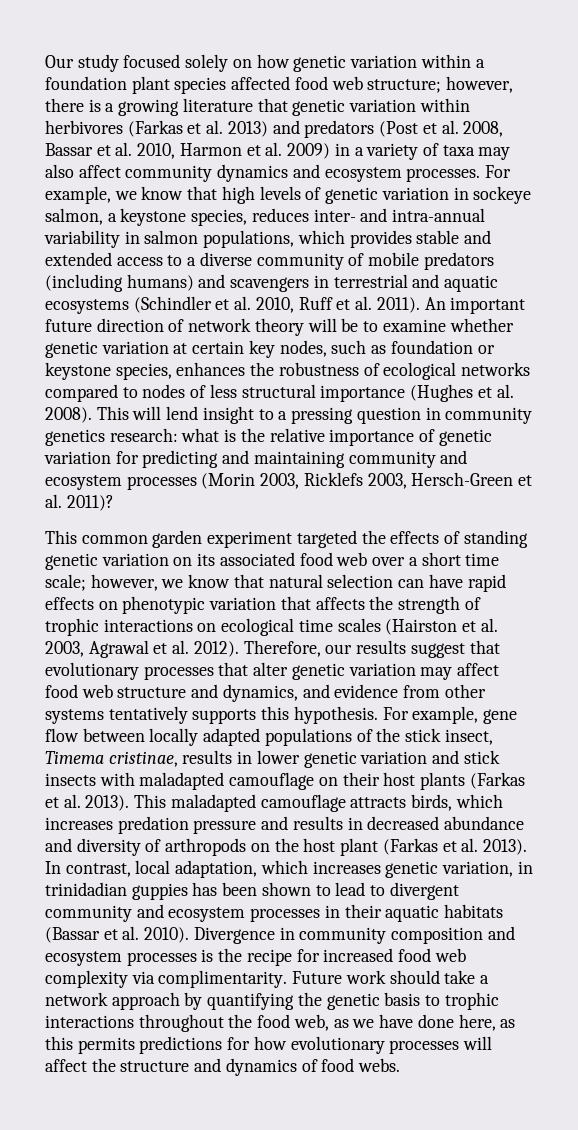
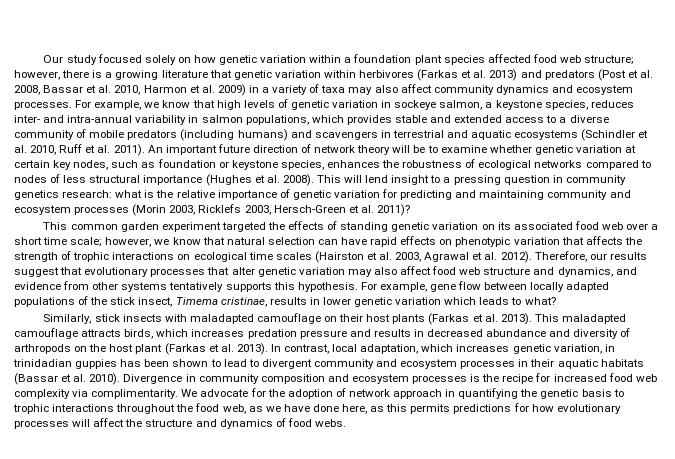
- Therefore, our results suggest that evolutionary processes that alter genetic variation may affect food web structure and dynamics, and evidence from other systems tentatively supports this hypothesis.
+ Therefore, our results suggest that evolutionary processes that alter genetic variation may also affect food web structure and dynamics, and evidence from other systems tentatively supports this hypothesis.
- For example, gene flow between locally adapted populations of the stick insect, Timema cristinae, results in lower genetic variation and stick insects with maladapted camouflage on their host plants (Farkas et al. 2013).
+ For example, gene flow between locally adapted populations of the stick insect, Timema cristinae, results in lower genetic variation which leads to what?
+ Similarly, stick insects with maladapted camouflage on their host plants (Farkas et al. 2013).
- Future work should take a network approach by quantifying the genetic basis to trophic interactions throughout the food web, as we have done here, as this permits predictions for how evolutionary processes will affect the structure and dynamics of food webs.
+ We advocate for the adoption of network approach in quantifying the genetic basis to trophic interactions throughout the food web, as we have done here, as this permits predictions for how evolutionary processes will affect the structure and dynamics of food webs.

